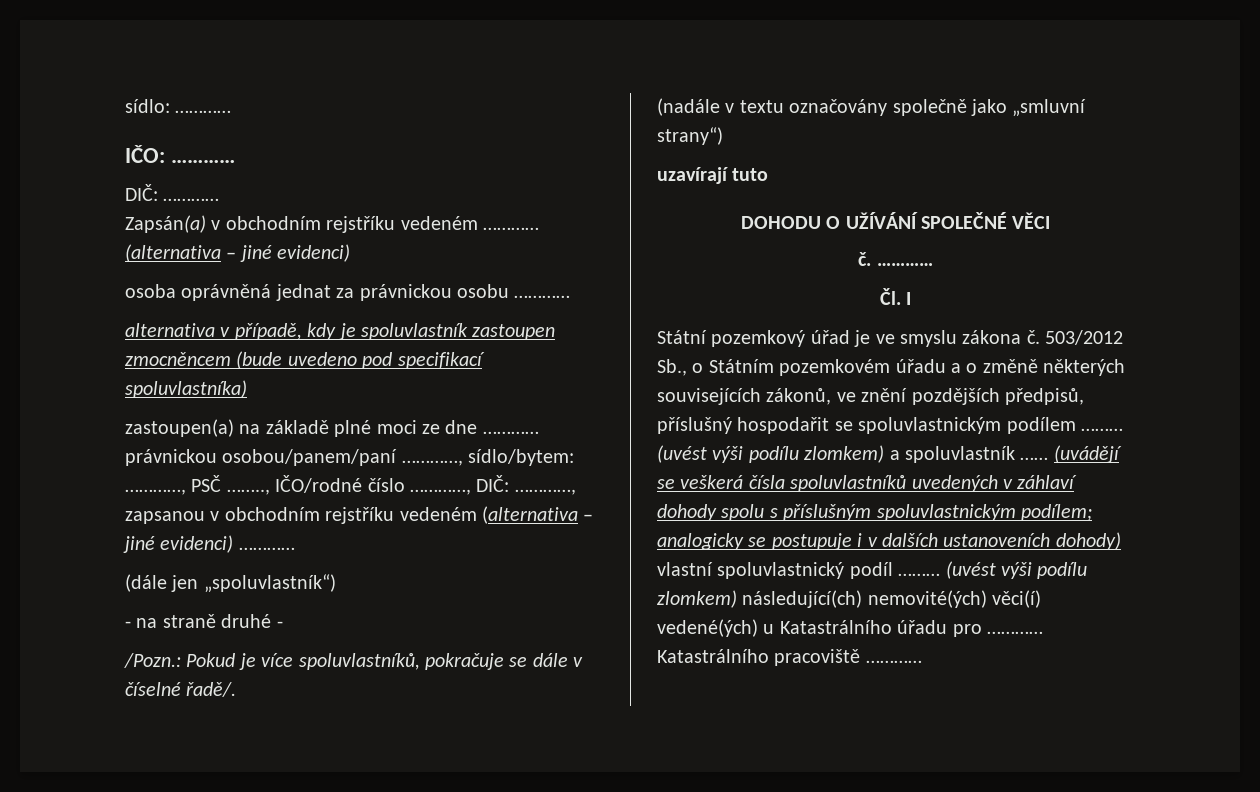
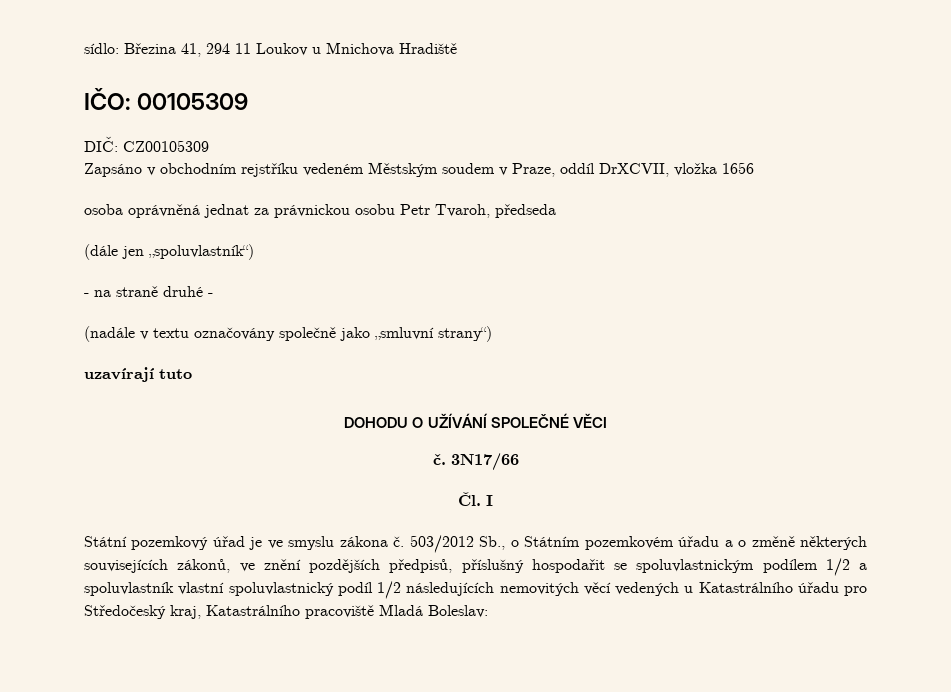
- sídlo: …………
+ sídlo: Březina 41, 294 11 Loukov u Mnichova Hradiště
- IČO: …………
- DIČ: …………
- Zapsán(a) v obchodním rejstříku vedeném ………… (alternativa – jiné evidenci)
+ IČO: 00105309
+ DIČ: CZ00105309
+ Zapsáno v obchodním rejstříku vedeném Městským soudem v Praze, oddíl DrXCVII, vložka 1656
- osoba oprávněná jednat za právnickou osobu …………
- alternativa v případě, kdy je spoluvlastník zastoupen zmocněncem (bude uvedeno pod specifikací spoluvlastníka)
- zastoupen(a) na základě plné moci ze dne ………… právnickou osobou/panem/paní …………, sídlo/bytem: …………, PSČ …….., IČO/rodné číslo …………, DIČ: …………, zapsanou v obchodním rejstříku vedeném (alternativa – jiné evidenci) …………
+ osoba oprávněná jednat za právnickou osobu Petr Tvaroh, předseda
- /Pozn.: Pokud je více spoluvlastníků, pokračuje se dále v číselné řadě/.
- č. …………
+ č. 3N17/66
- 503/2012 Sb., o Státním pozemkovém úřadu a o změně některých souvisejících zákonů, ve znění pozdějších předpisů, příslušný hospodařit se spoluvlastnickým podílem ……… (uvést výši podílu zlomkem) a spoluvlastník …… (uvádějí se veškerá čísla spoluvlastníků uvedených v záhlaví dohody spolu s příslušným spoluvlastnickým podílem; analogicky se postupuje i v dalších ustanoveních dohody) vlastní spoluvlastnický podíl ……… (uvést výši podílu zlomkem) následující(ch) nemovité(ých) věci(í) vedené(ých) u Katastrálního úřadu pro ………… Katastrálního pracoviště …………
+ 503/2012 Sb., o Státním pozemkovém úřadu a o změně některých souvisejících zákonů, ve znění pozdějších předpisů, příslušný hospodařit se spoluvlastnickým podílem 1/2 a spoluvlastník vlastní spoluvlastnický podíl 1/2 následujících nemovitých věcí vedených u Katastrálního úřadu pro Středočeský kraj, Katastrálního pracoviště Mladá Boleslav:

